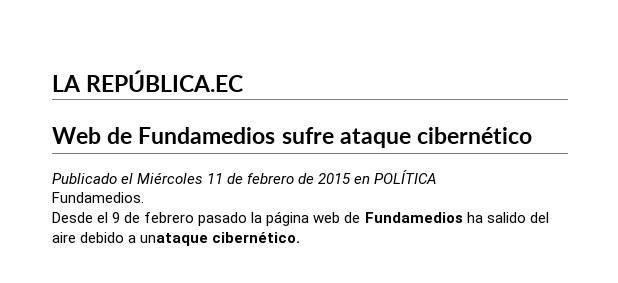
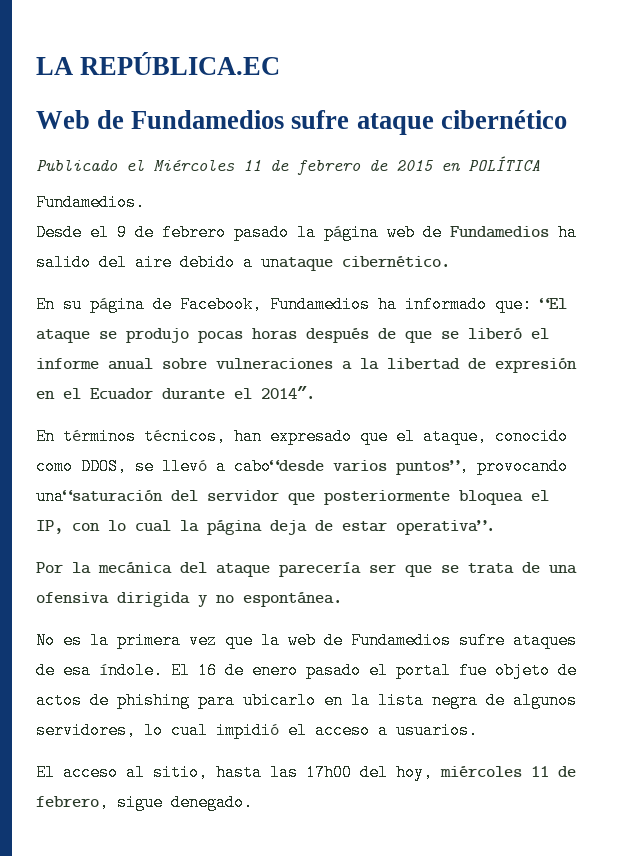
+ En su página de Facebook, Fundamedios ha informado que: “El ataque se produjo pocas horas después de que se liberó el informe anual sobre vulneraciones a la libertad de expresión en el Ecuador durante el 2014″.
+ En términos técnicos, han expresado que el ataque, conocido como DDOS, se llevó a cabo“desde varios puntos”, provocando una“saturación del servidor que posteriormente bloquea el IP, con lo cual la página deja de estar operativa”.
+ Por la mecánica del ataque parecería ser que se trata de una ofensiva dirigida y no espontánea.
+ No es la primera vez que la web de Fundamedios sufre ataques de esa índole. El 16 de enero pasado el portal fue objeto de actos de phishing para ubicarlo en la lista negra de algunos servidores, lo cual impidió el acceso a usuarios.
+ El acceso al sitio, hasta las 17h00 del hoy, miércoles 11 de febrero, sigue denegado.

